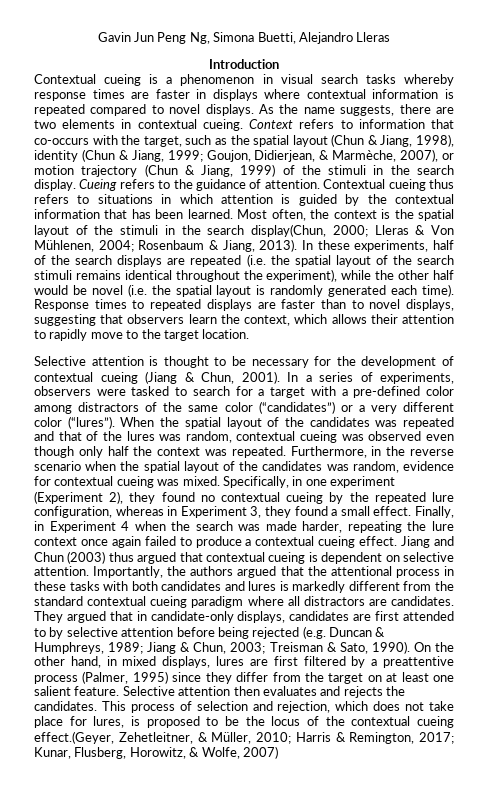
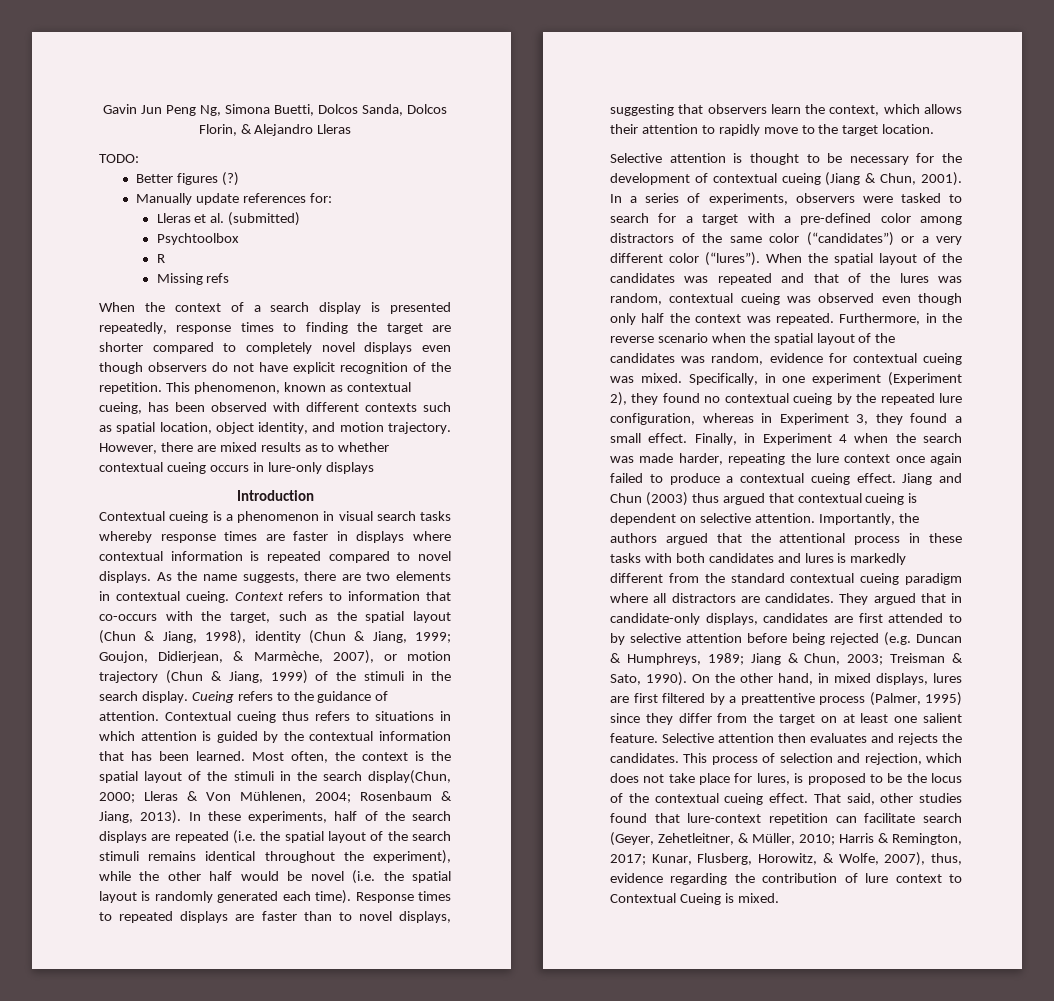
- Gavin Jun Peng Ng, Simona Buetti, Alejandro Lleras
+ Gavin Jun Peng Ng, Simona Buetti, Dolcos Sanda, Dolcos Florin, & Alejandro Lleras
+ TODO:
+ Better figures (?)
+ Manually update references for:
+ Lleras et al. (submitted)
+ Psychtoolbox
+ R
+ Missing refs
+ When the context of a search display is presented repeatedly, response times to finding the target are shorter compared to completely novel displays even though observers do not have explicit recognition of the repetition. This phenomenon, known as contextual cueing, has been observed with different contexts such as spatial location, object identity, and motion trajectory. However, there are mixed results as to whether contextual cueing occurs in lure-only displays
- This process of selection and rejection, which does not take place for lures, is proposed to be the locus of the contextual cueing effect.(Geyer, Zehetleitner, & Müller, 2010; Harris & Remington, 2017; Kunar, Flusberg, Horowitz, & Wolfe, 2007)
+ This process of selection and rejection, which does not take place for lures, is proposed to be the locus of the contextual cueing effect. That said, other studies found that lure-context repetition can facilitate search (Geyer, Zehetleitner, & Müller, 2010; Harris & Remington, 2017; Kunar, Flusberg, Horowitz, & Wolfe, 2007), thus, evidence regarding the contribution of lure context to Contextual Cueing is mixed.

